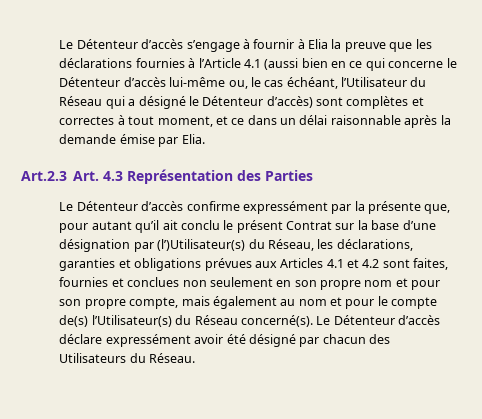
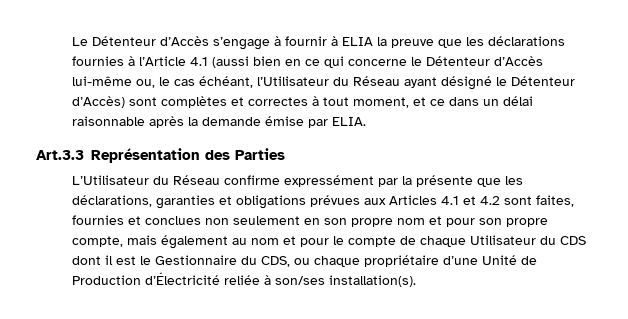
- Le Détenteur d’accès s’engage à fournir à Elia la preuve que les déclarations fournies à l’Article 4.1 (aussi bien en ce qui concerne le Détenteur d’accès lui-même ou, le cas échéant, l’Utilisateur du Réseau qui a désigné le Détenteur d’accès) sont complètes et correctes à tout moment, et ce dans un délai raisonnable après la demande émise par Elia.
- Art.2.3 Art. 4.3 Représentation des Parties
+ Le Détenteur d’Accès s’engage à fournir à ELIA la preuve que les déclarations fournies à l’Article 4.1 (aussi bien en ce qui concerne le Détenteur d’Accès lui-même ou, le cas échéant, l’Utilisateur du Réseau ayant désigné le Détenteur d’Accès) sont complètes et correctes à tout moment, et ce dans un délai raisonnable après la demande émise par ELIA.
+ Art.3.3 Représentation des Parties
- Le Détenteur d’accès confirme expressément par la présente que, pour autant qu’il ait conclu le présent Contrat sur la base d’une désignation par (l’)Utilisateur(s) du Réseau, les déclarations, garanties et obligations prévues aux Articles 4.1 et 4.2 sont faites, fournies et conclues non seulement en son propre nom et pour son propre compte, mais également au nom et pour le compte de(s) l’Utilisateur(s) du Réseau concerné(s). Le Détenteur d’accès déclare expressément avoir été désigné par chacun des Utilisateurs du Réseau.
+ L’Utilisateur du Réseau confirme expressément par la présente que les déclarations, garanties et obligations prévues aux Articles 4.1 et 4.2 sont faites, fournies et conclues non seulement en son propre nom et pour son propre compte, mais également au nom et pour le compte de chaque Utilisateur du CDS dont il est le Gestionnaire du CDS, ou chaque propriétaire d’une Unité de Production d’Électricité reliée à son/ses installation(s).

